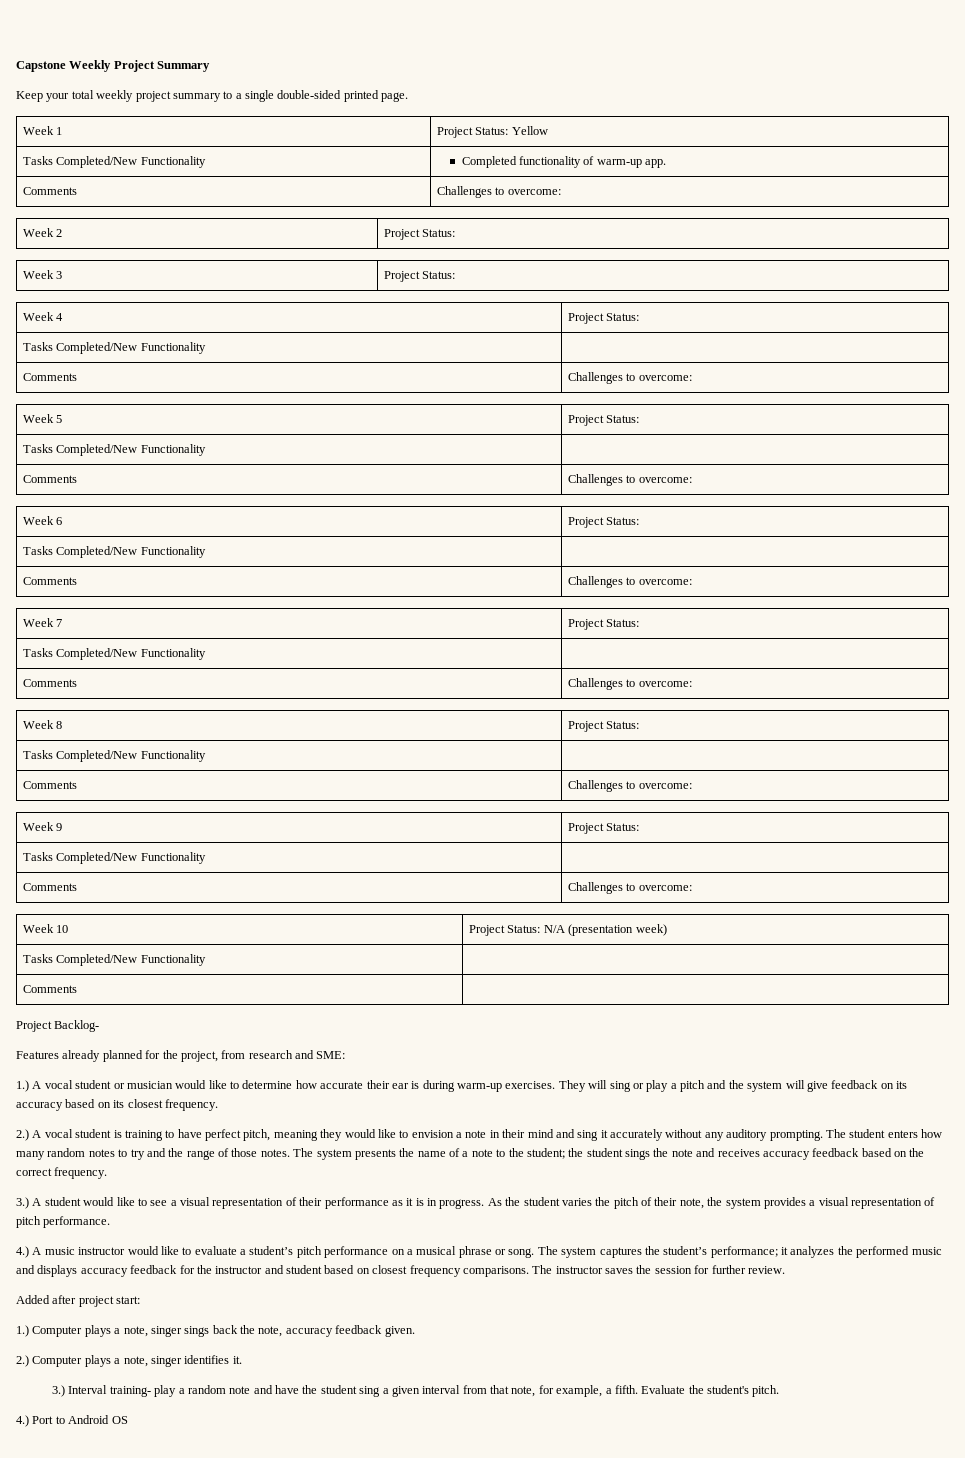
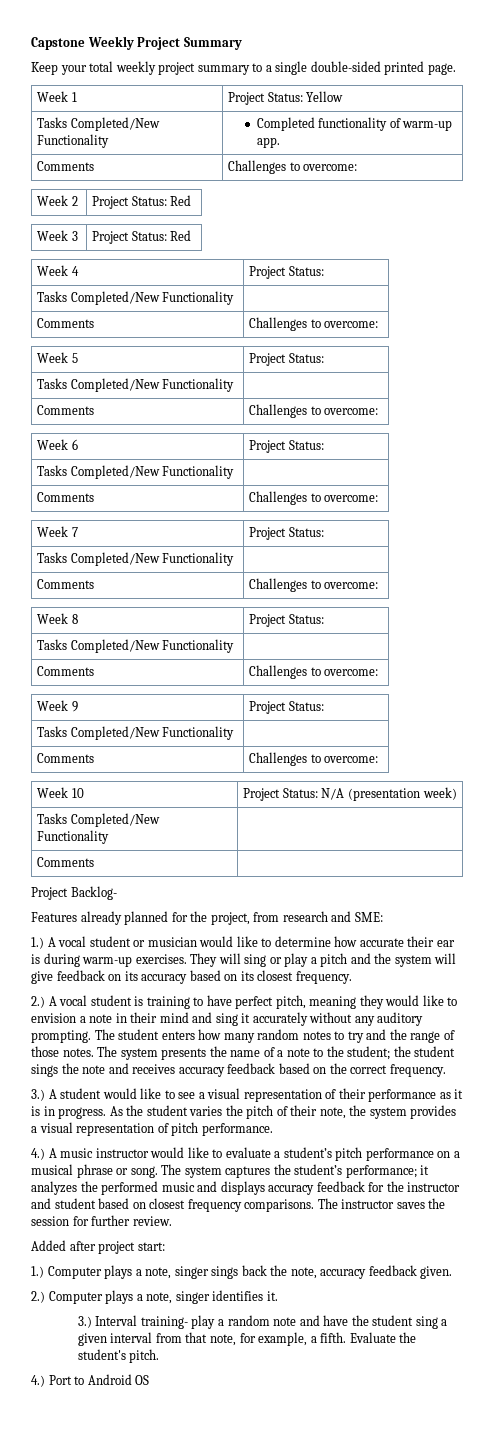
- Week 2 | Project Status:
+ Week 2 | Project Status: Red
- Week 3 | Project Status:
+ Week 3 | Project Status: Red

